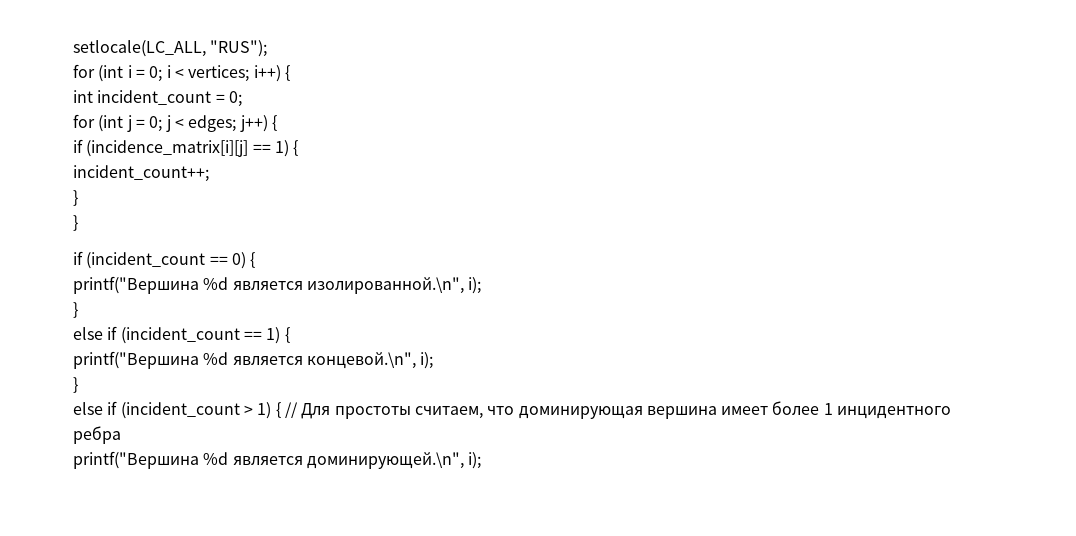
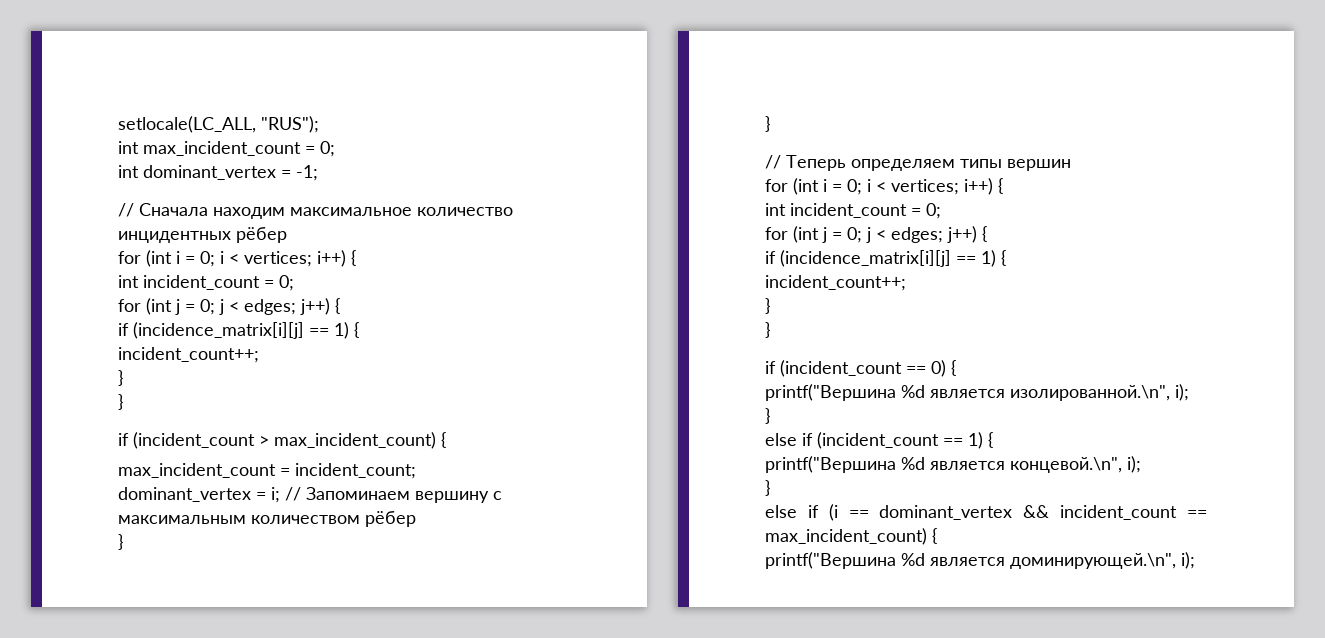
+ int max_incident_count = 0;
+ int dominant_vertex = -1;
+ // Сначала находим максимальное количество инцидентных рёбер
+ for (int i = 0; i < vertices; i++) {
+ int incident_count = 0;
+ for (int j = 0; j < edges; j++) {
+ if (incidence_matrix[i][j] == 1) {
+ incident_count++;
+ }
+ }
+ if (incident_count > max_incident_count) {
+ max_incident_count = incident_count;
+ dominant_vertex = i; // Запоминаем вершину с максимальным количеством рёбер
+ }
+ }
+ // Теперь определяем типы вершин
- else if (incident_count > 1) { // Для простоты считаем, что доминирующая вершина имеет более 1 инцидентного ребра
+ else if (i == dominant_vertex && incident_count == max_incident_count) {

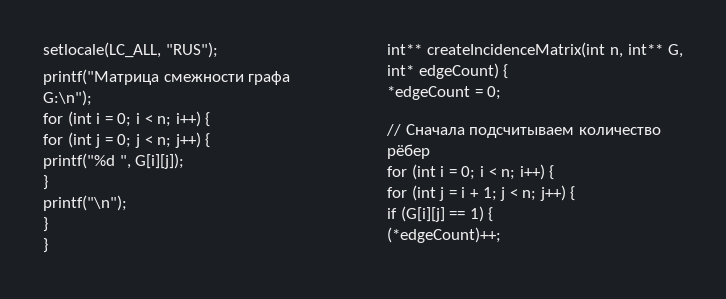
- int max_incident_count = 0;
- int dominant_vertex = -1;
- // Сначала находим максимальное количество инцидентных рёбер
- for (int i = 0; i < vertices; i++) {
- int incident_count = 0;
- for (int j = 0; j < edges; j++) {
- if (incidence_matrix[i][j] == 1) {
- incident_count++;
+ printf("Матрица смежности графа G:\n");
+ for (int i = 0; i < n; i++) {
+ for (int j = 0; j < n; j++) {
+ printf("%d ", G[i][j]);
+ }
+ printf("\n");
  }
  }
- if (incident_count > max_incident_count) {
- max_incident_count = incident_count;
- dominant_vertex = i; // Запоминаем вершину с максимальным количеством рёбер
- }
- }
- // Теперь определяем типы вершин
- for (int i = 0; i < vertices; i++) {
- int incident_count = 0;
- for (int j = 0; j < edges; j++) {
- if (incidence_matrix[i][j] == 1) {
- incident_count++;
- }
- }
- if (incident_count == 0) {
- printf("Вершина %d является изолированной.\n", i);
- }
- else if (incident_count == 1) {
- printf("Вершина %d является концевой.\n", i);
- }
- else if (i == dominant_vertex && incident_count == max_incident_count) {
- printf("Вершина %d является доминирующей.\n", i);
+ int** createIncidenceMatrix(int n, int** G, int* edgeCount) {
+ *edgeCount = 0;
+ // Сначала подсчитываем количество рёбер
+ for (int i = 0; i < n; i++) {
+ for (int j = i + 1; j < n; j++) {
+ if (G[i][j] == 1) {
+ (*edgeCount)++;

